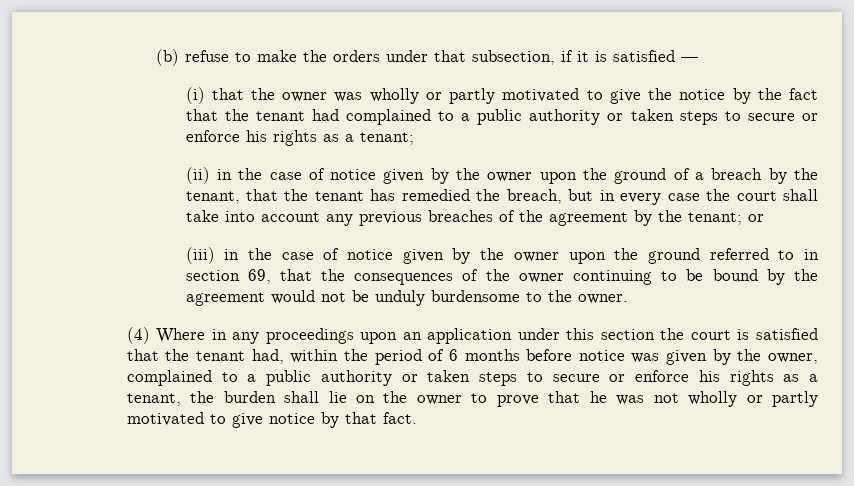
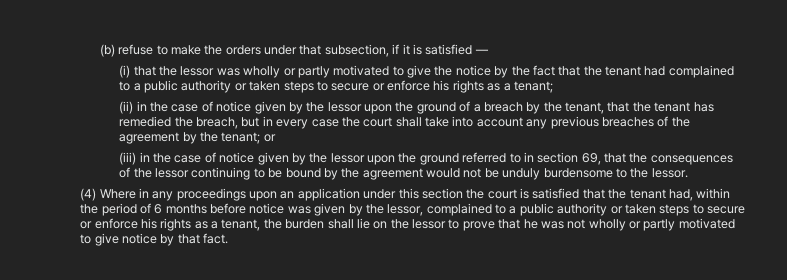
- (i) that the owner was wholly or partly motivated to give the notice by the fact that the tenant had complained to a public authority or taken steps to secure or enforce his rights as a tenant;
+ (i) that the lessor was wholly or partly motivated to give the notice by the fact that the tenant had complained to a public authority or taken steps to secure or enforce his rights as a tenant;
- (ii) in the case of notice given by the owner upon the ground of a breach by the tenant, that the tenant has remedied the breach, but in every case the court shall take into account any previous breaches of the agreement by the tenant; or
+ (ii) in the case of notice given by the lessor upon the ground of a breach by the tenant, that the tenant has remedied the breach, but in every case the court shall take into account any previous breaches of the agreement by the tenant; or
- (iii) in the case of notice given by the owner upon the ground referred to in section 69, that the consequences of the owner continuing to be bound by the agreement would not be unduly burdensome to the owner.
+ (iii) in the case of notice given by the lessor upon the ground referred to in section 69, that the consequences of the lessor continuing to be bound by the agreement would not be unduly burdensome to the lessor.
- (4) Where in any proceedings upon an application under this section the court is satisfied that the tenant had, within the period of 6 months before notice was given by the owner, complained to a public authority or taken steps to secure or enforce his rights as a tenant, the burden shall lie on the owner to prove that he was not wholly or partly motivated to give notice by that fact.
+ (4) Where in any proceedings upon an application under this section the court is satisfied that the tenant had, within the period of 6 months before notice was given by the lessor, complained to a public authority or taken steps to secure or enforce his rights as a tenant, the burden shall lie on the lessor to prove that he was not wholly or partly motivated to give notice by that fact.

